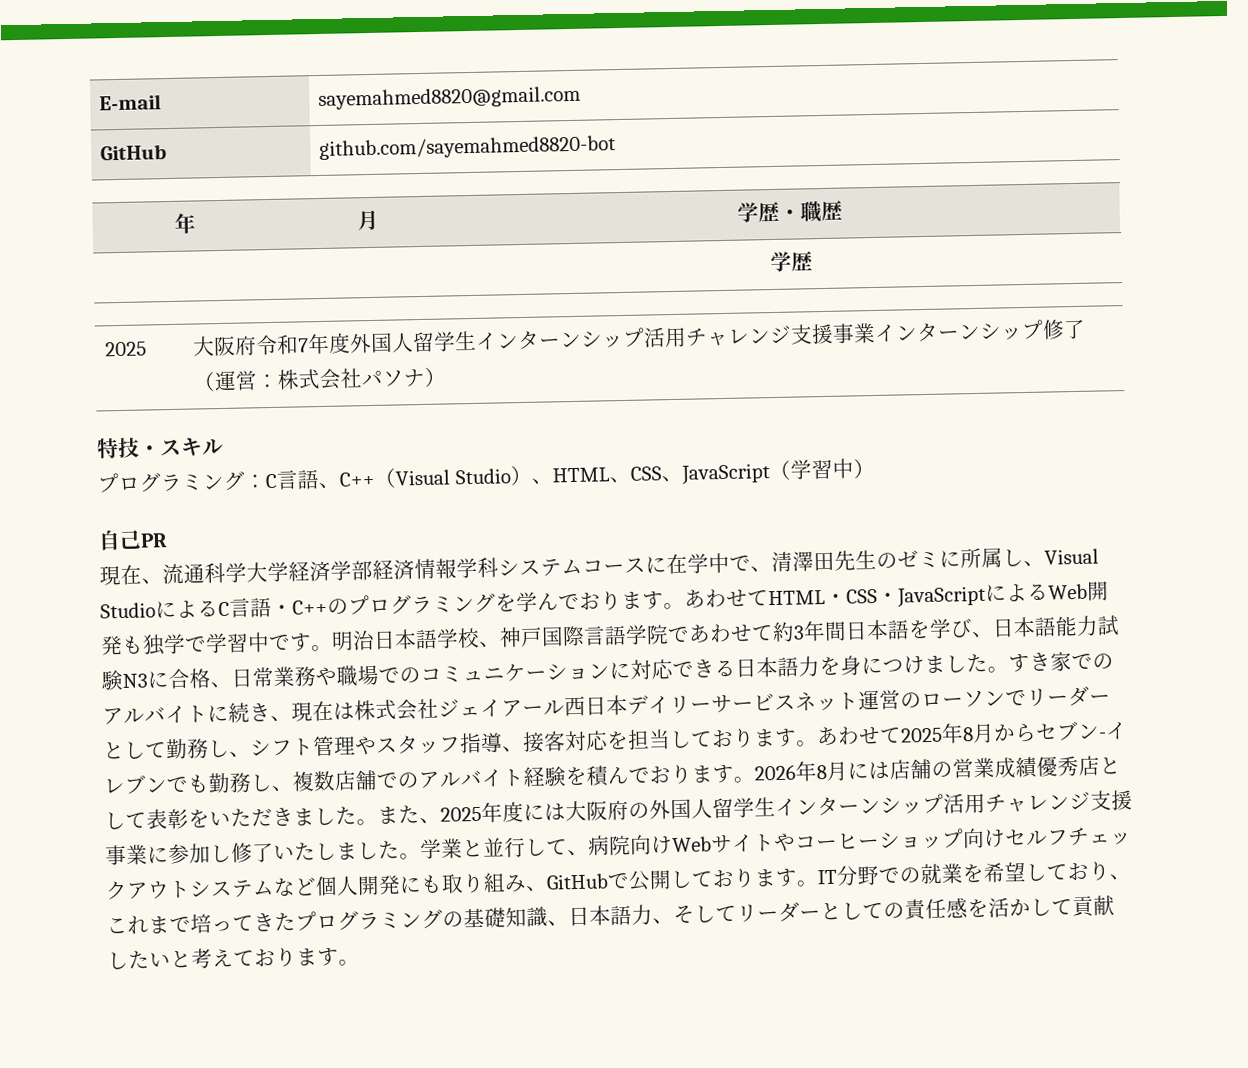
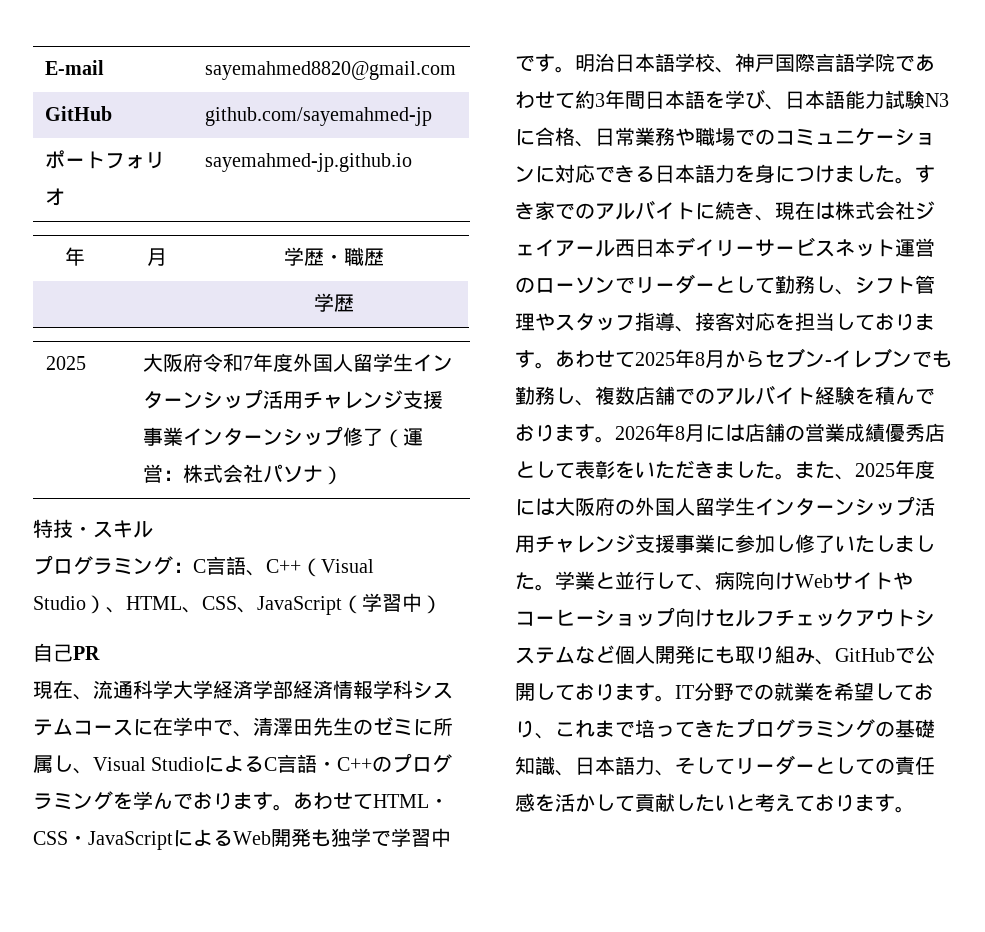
- GitHub | github.com/sayemahmed8820-bot
+ GitHub | github.com/sayemahmed-jp
+ ポートフォリオ | sayemahmed-jp.github.io

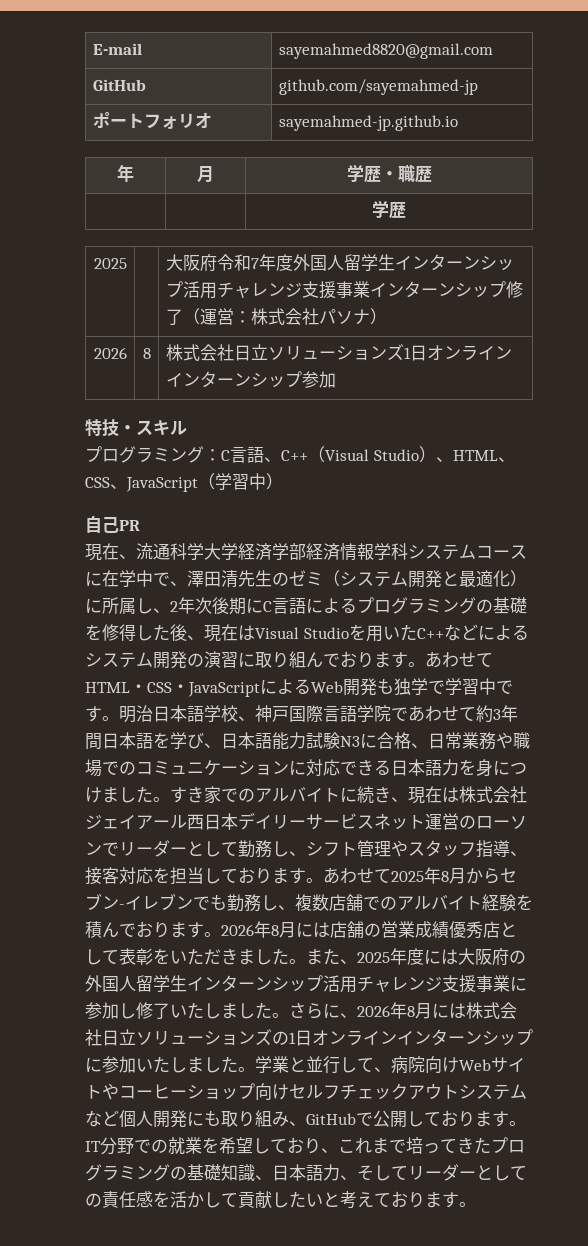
+ 2026 | 8 | 株式会社日立ソリューションズ1日オンラインインターンシップ参加
- 現在、流通科学大学経済学部経済情報学科システムコースに在学中で、清澤田先生のゼミに所属し、Visual StudioによるC言語・C++のプログラミングを学んでおります。
+ 現在、流通科学大学経済学部経済情報学科システムコースに在学中で、澤田清先生のゼミ（システム開発と最適化）に所属し、2年次後期にC言語によるプログラミングの基礎を修得した後、現在はVisual Studioを用いたC++などによるシステム開発の演習に取り組んでおります。
+ さらに、2026年8月には株式会社日立ソリューションズの1日オンラインインターンシップに参加いたしました。

